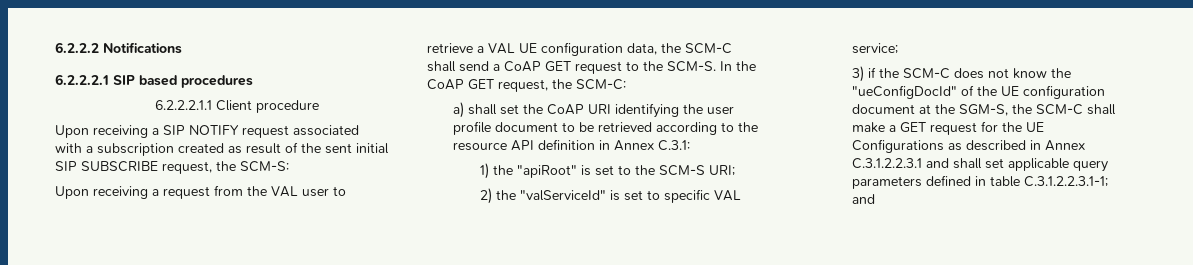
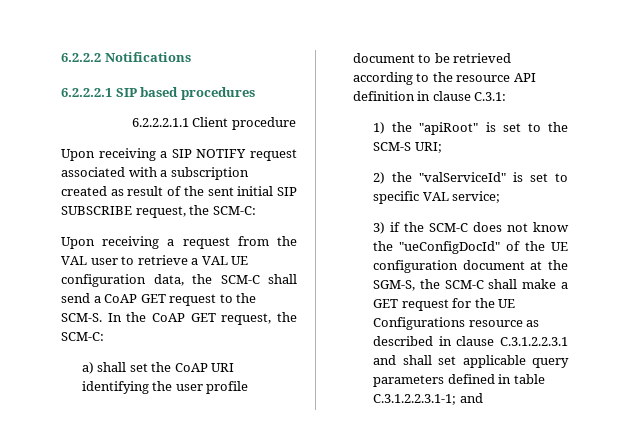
- Upon receiving a SIP NOTIFY request associated with a subscription created as result of the sent initial SIP SUBSCRIBE request, the SCM-S:
+ Upon receiving a SIP NOTIFY request associated with a subscription created as result of the sent initial SIP SUBSCRIBE request, the SCM-C:
- a) shall set the CoAP URI identifying the user profile document to be retrieved according to the resource API definition in Annex C.3.1:
+ a) shall set the CoAP URI identifying the user profile document to be retrieved according to the resource API definition in clause C.3.1:
- 3) if the SCM-C does not know the "ueConfigDocId" of the UE configuration document at the SGM-S, the SCM-C shall make a GET request for the UE Configurations as described in Annex C.3.1.2.2.3.1 and shall set applicable query parameters defined in table C.3.1.2.2.3.1-1; and
+ 3) if the SCM-C does not know the "ueConfigDocId" of the UE configuration document at the SGM-S, the SCM-C shall make a GET request for the UE Configurations resource as described in clause C.3.1.2.2.3.1 and shall set applicable query parameters defined in table C.3.1.2.2.3.1-1; and

